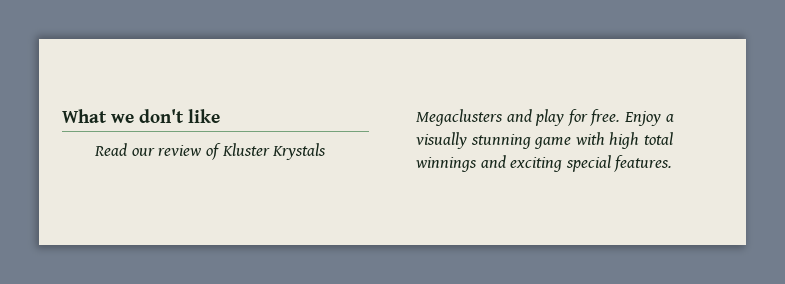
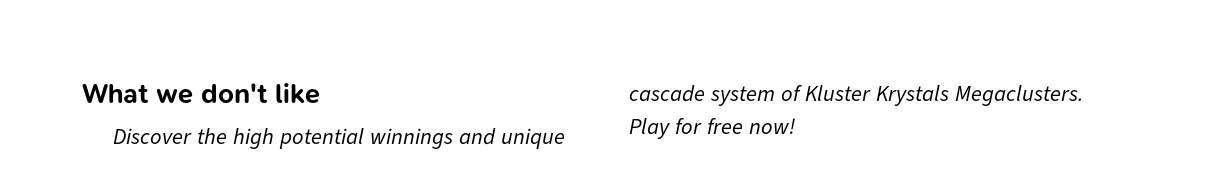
- Read our review of Kluster Krystals Megaclusters and play for free. Enjoy a visually stunning game with high total winnings and exciting special features.
+ Discover the high potential winnings and unique cascade system of Kluster Krystals Megaclusters. Play for free now!

